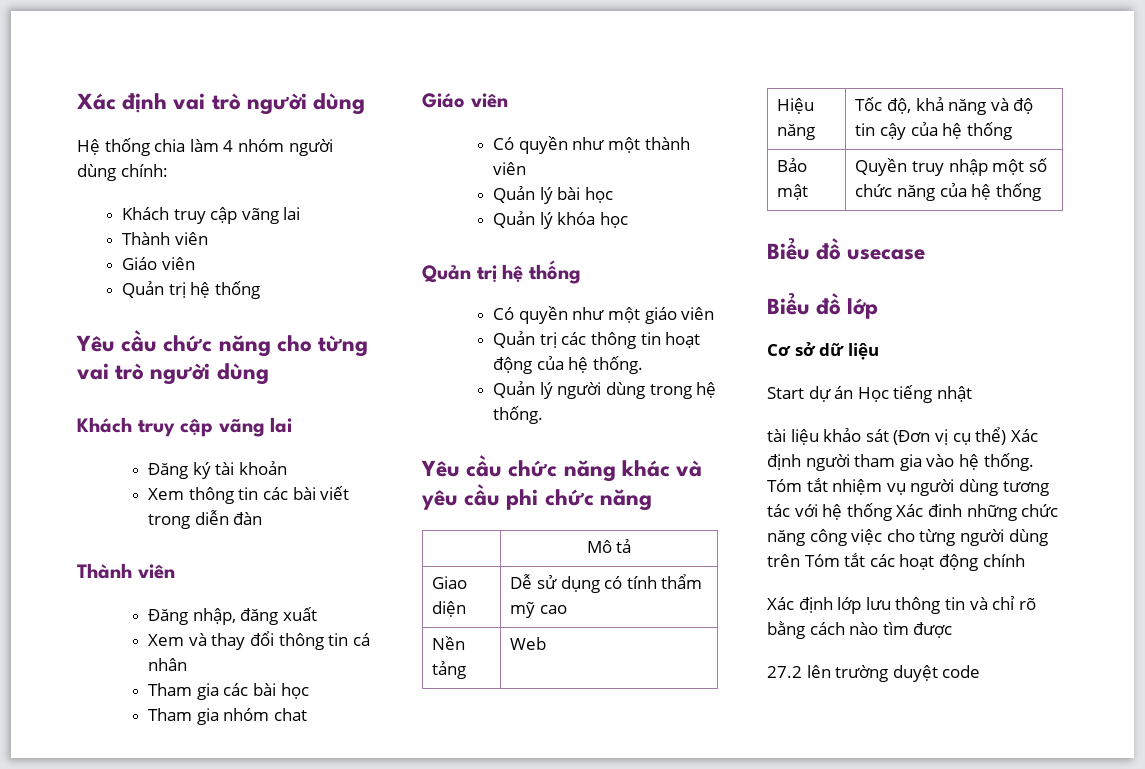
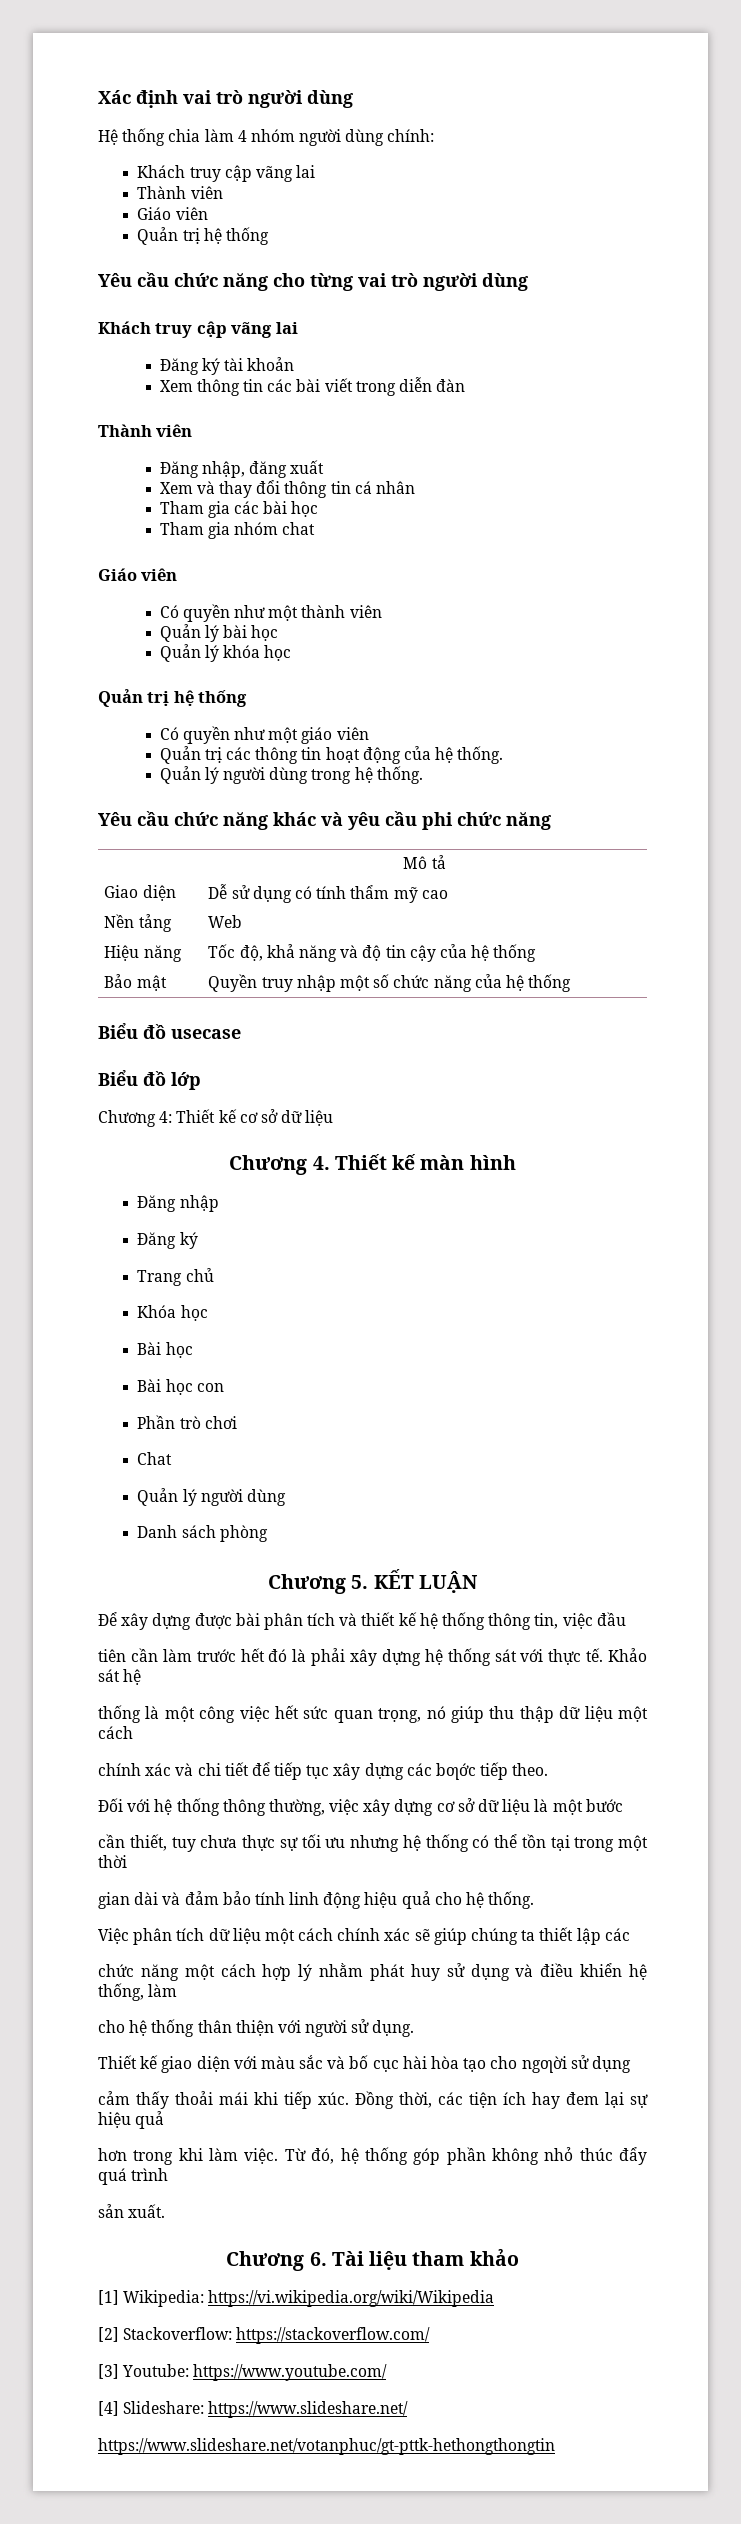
- Cơ sở dữ liệu
- Start dự án Học tiếng nhật
- tài liệu khảo sát (Đơn vị cụ thể) Xác định người tham gia vào hệ thống. Tóm tắt nhiệm vụ người dùng tương tác với hệ thống Xác đinh những chức năng công việc cho từng người dùng trên Tóm tắt các hoạt động chính
- Xác định lớp lưu thông tin và chỉ rõ bằng cách nào tìm được
- 27.2 lên trường duyệt code
+ Chương 4: Thiết kế cơ sở dữ liệu
+ Chương 4. Thiết kế màn hình
+ Đăng nhập
+ Đăng ký
+ Trang chủ
+ Khóa học
+ Bài học
+ Bài học con
+ Phần trò chơi
+ Chat
+ Quản lý người dùng
+ Danh sách phòng
+ Chương 5. KẾT LUẬN
+ Để xây dựng được bài phân tích và thiết kế hệ thống thông tin, việc đầu
+ tiên cần làm trước hết đó là phải xây dựng hệ thống sát với thực tế. Khảo sát hệ
+ thống là một công việc hết sức quan trọng, nó giúp thu thập dữ liệu một cách
+ chính xác và chi tiết để tiếp tục xây dựng các bƣớc tiếp theo.
+ Đối với hệ thống thông thường, việc xây dựng cơ sở dữ liệu là một bước
+ cần thiết, tuy chưa thực sự tối ưu nhưng hệ thống có thể tồn tại trong một thời
+ gian dài và đảm bảo tính linh động hiệu quả cho hệ thống.
+ Việc phân tích dữ liệu một cách chính xác sẽ giúp chúng ta thiết lập các
+ chức năng một cách hợp lý nhằm phát huy sử dụng và điều khiển hệ thống, làm
+ cho hệ thống thân thiện với người sử dụng.
+ Thiết kế giao diện với màu sắc và bố cục hài hòa tạo cho ngƣời sử dụng
+ cảm thấy thoải mái khi tiếp xúc. Đồng thời, các tiện ích hay đem lại sự hiệu quả
+ hơn trong khi làm việc. Từ đó, hệ thống góp phần không nhỏ thúc đẩy quá trình
+ sản xuất.
+ Chương 6. Tài liệu tham khảo
+ [1] Wikipedia: https://vi.wikipedia.org/wiki/Wikipedia
+ [2] Stackoverflow: https://stackoverflow.com/
+ [3] Youtube: https://www.youtube.com/
+ [4] Slideshare: https://www.slideshare.net/
+ https://www.slideshare.net/votanphuc/gt-pttk-hethongthongtin

